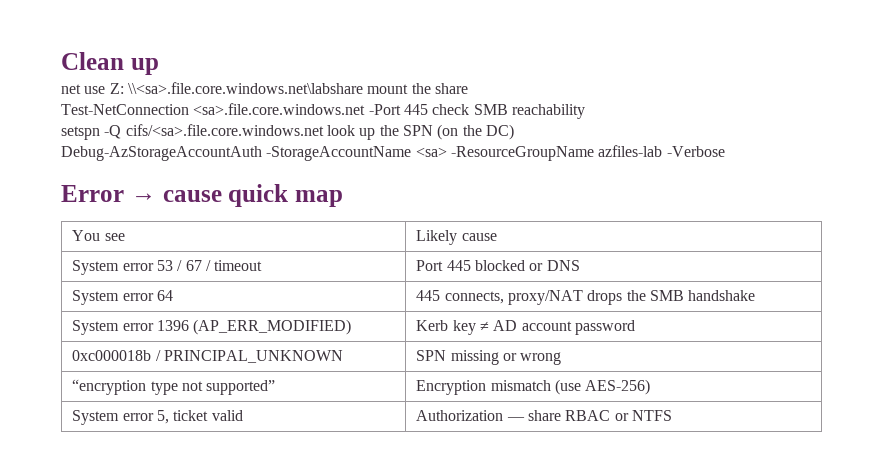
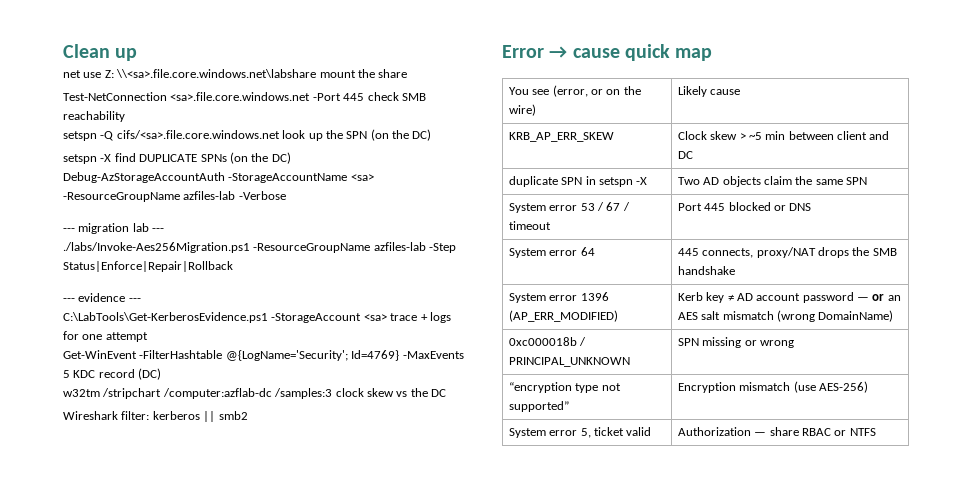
+ setspn -X find DUPLICATE SPNs (on the DC)
+ --- migration lab ---
+ ./labs/Invoke-Aes256Migration.ps1 -ResourceGroupName azfiles-lab -Step Status|Enforce|Repair|Rollback
+ --- evidence ---
+ C:\LabTools\Get-KerberosEvidence.ps1 -StorageAccount <sa> trace + logs for one attempt
+ Get-WinEvent -FilterHashtable @{LogName='Security'; Id=4769} -MaxEvents 5 KDC record (DC)
+ w32tm /stripchart /computer:azflab-dc /samples:3 clock skew vs the DC
+ Wireshark filter: kerberos || smb2
- You see | Likely cause
+ You see (error, or on the wire) | Likely cause
+ KRB_AP_ERR_SKEW | Clock skew > ~5 min between client and DC
+ duplicate SPN in setspn -X | Two AD objects claim the same SPN
- System error 1396 (AP_ERR_MODIFIED) | Kerb key ≠ AD account password
+ System error 1396 (AP_ERR_MODIFIED) | Kerb key ≠ AD account password — or an AES salt mismatch (wrong DomainName)

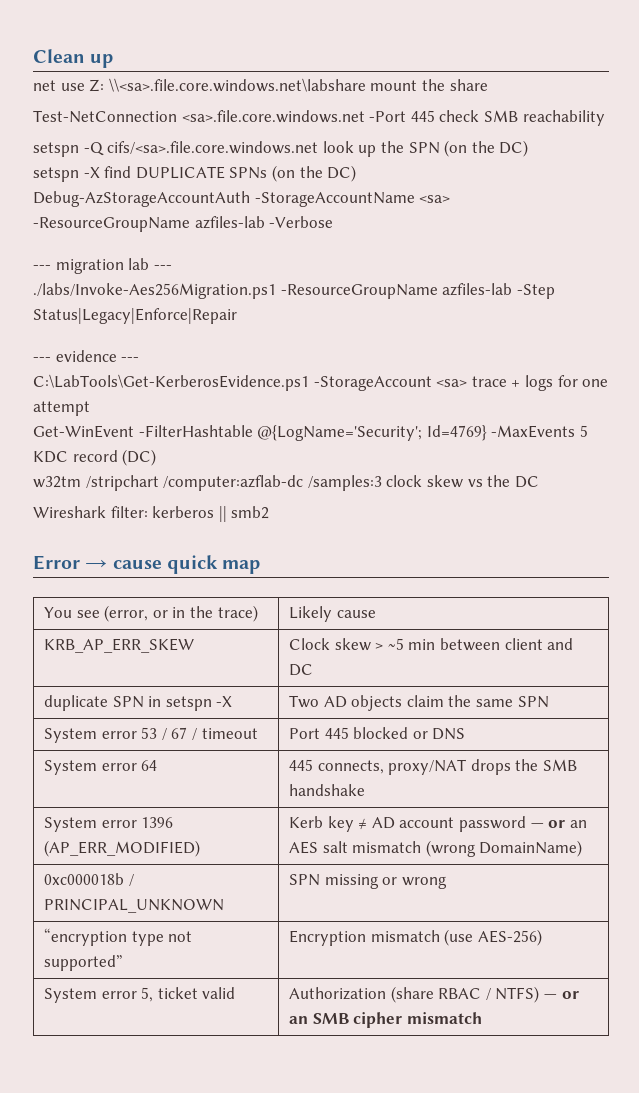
- ./labs/Invoke-Aes256Migration.ps1 -ResourceGroupName azfiles-lab -Step Status|Enforce|Repair|Rollback
+ ./labs/Invoke-Aes256Migration.ps1 -ResourceGroupName azfiles-lab -Step Status|Legacy|Enforce|Repair
- You see (error, or on the wire) | Likely cause
+ You see (error, or in the trace) | Likely cause
- System error 5, ticket valid | Authorization — share RBAC or NTFS
+ System error 5, ticket valid | Authorization (share RBAC / NTFS) — or an SMB cipher mismatch

